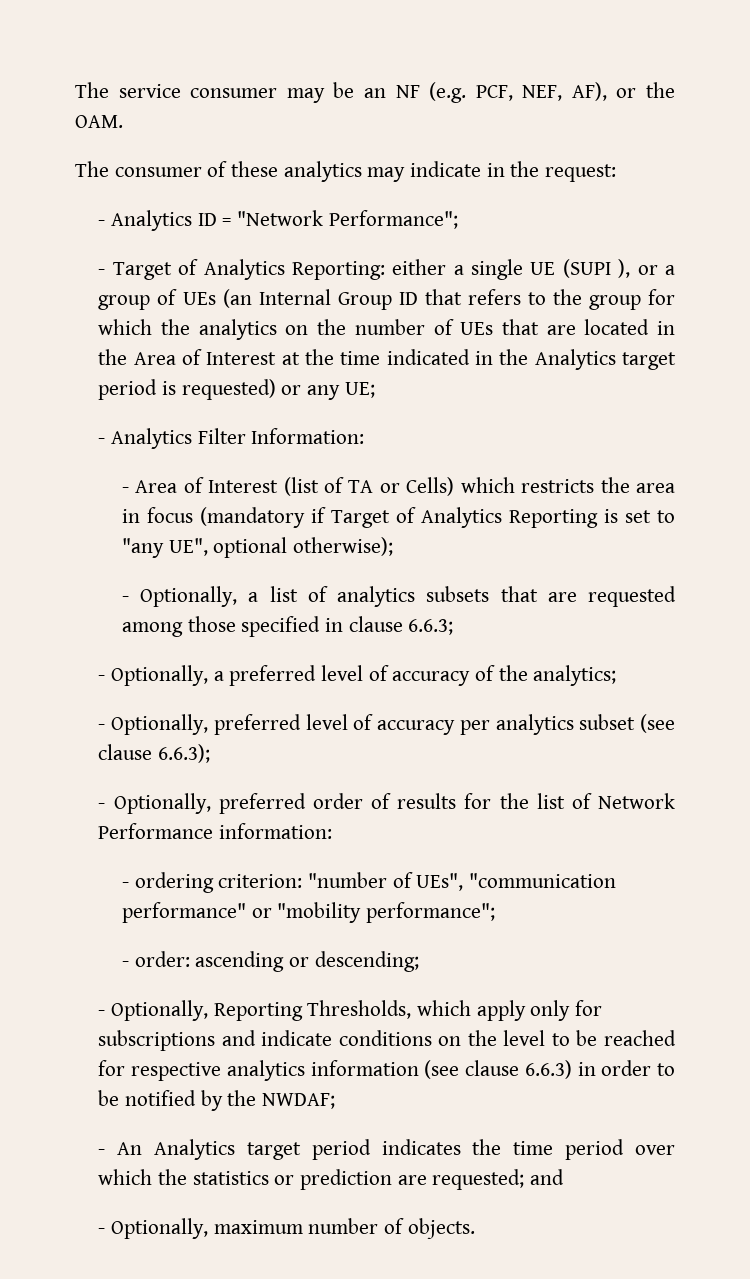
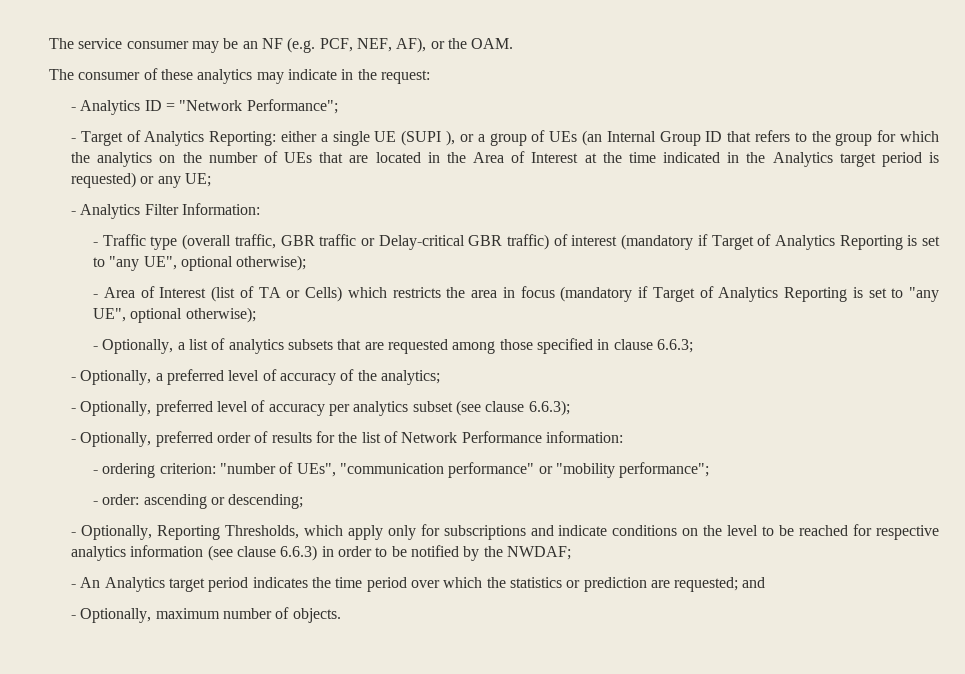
+ - Traffic type (overall traffic, GBR traffic or Delay-critical GBR traffic) of interest (mandatory if Target of Analytics Reporting is set to "any UE", optional otherwise);

